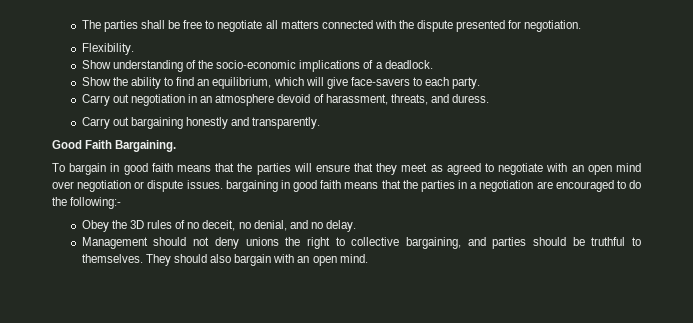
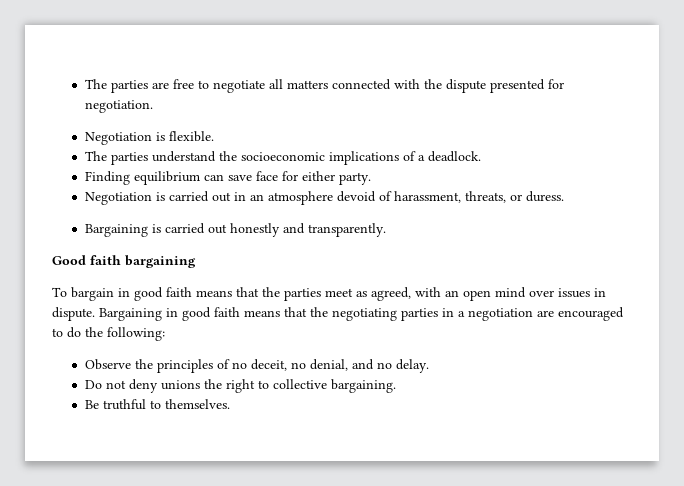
- The parties shall be free to negotiate all matters connected with the dispute presented for negotiation.
+ The parties are free to negotiate all matters connected with the dispute presented for negotiation.
- Flexibility.
- Show understanding of the socio-economic implications of a deadlock.
- Show the ability to find an equilibrium, which will give face-savers to each party.
- Carry out negotiation in an atmosphere devoid of harassment, threats, and duress.
+ Negotiation is flexible.
+ The parties understand the socioeconomic implications of a deadlock.
+ Finding equilibrium can save face for either party.
+ Negotiation is carried out in an atmosphere devoid of harassment, threats, or duress.
- Carry out bargaining honestly and transparently.
+ Bargaining is carried out honestly and transparently.
- Good Faith Bargaining.
+ Good faith bargaining
- To bargain in good faith means that the parties will ensure that they meet as agreed to negotiate with an open mind over negotiation or dispute issues. bargaining in good faith means that the parties in a negotiation are encouraged to do the following:-
- Obey the 3D rules of no deceit, no denial, and no delay.
+ To bargain in good faith means that the parties meet as agreed, with an open mind over issues in dispute. Bargaining in good faith means that the negotiating parties in a negotiation are encouraged to do the following:
+ Observe the principles of no deceit, no denial, and no delay.
- Management should not deny unions the right to collective bargaining, and parties should be truthful to themselves. They should also bargain with an open mind.
+ Do not deny unions the right to collective bargaining.
+ Be truthful to themselves.

